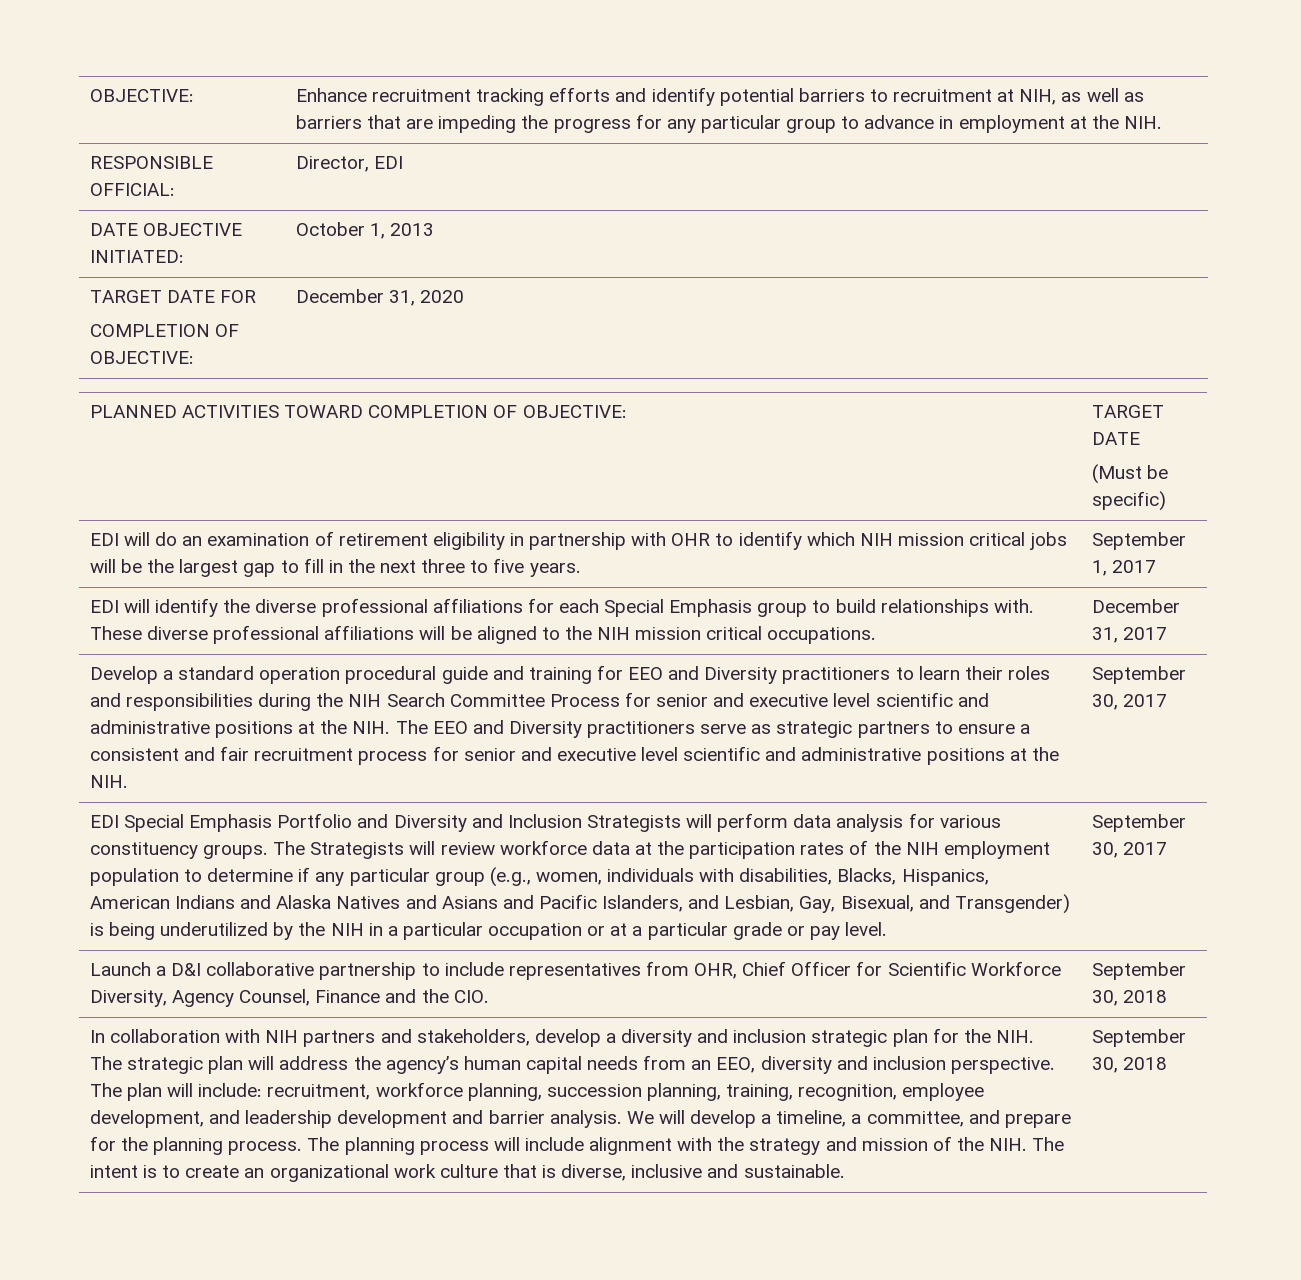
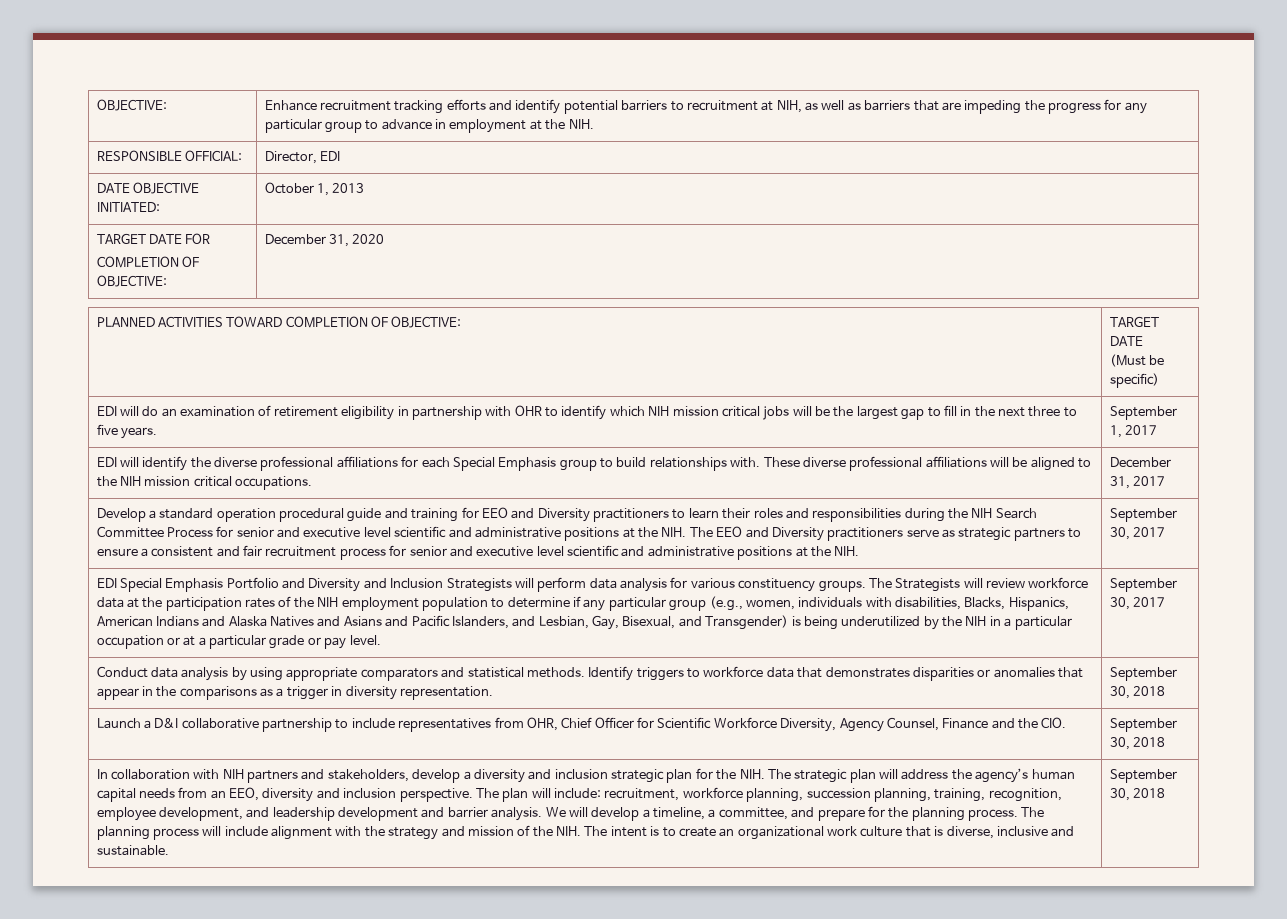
+ Conduct data analysis by using appropriate comparators and statistical methods. Identify triggers to workforce data that demonstrates disparities or anomalies that appear in the comparisons as a trigger in diversity representation. | September 30, 2018

